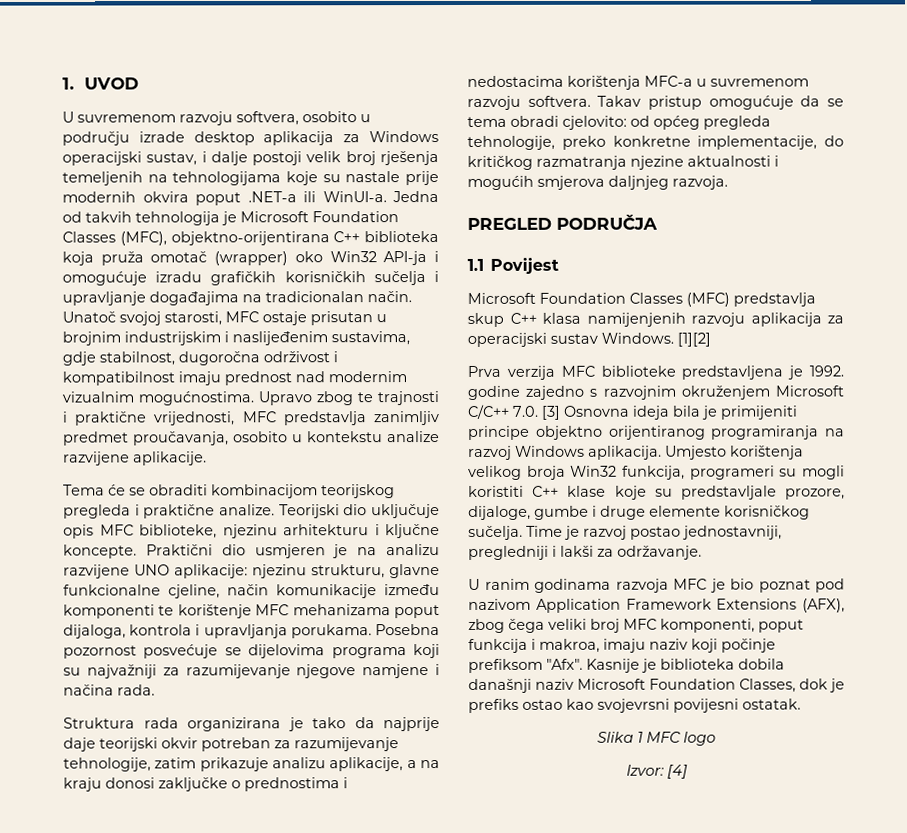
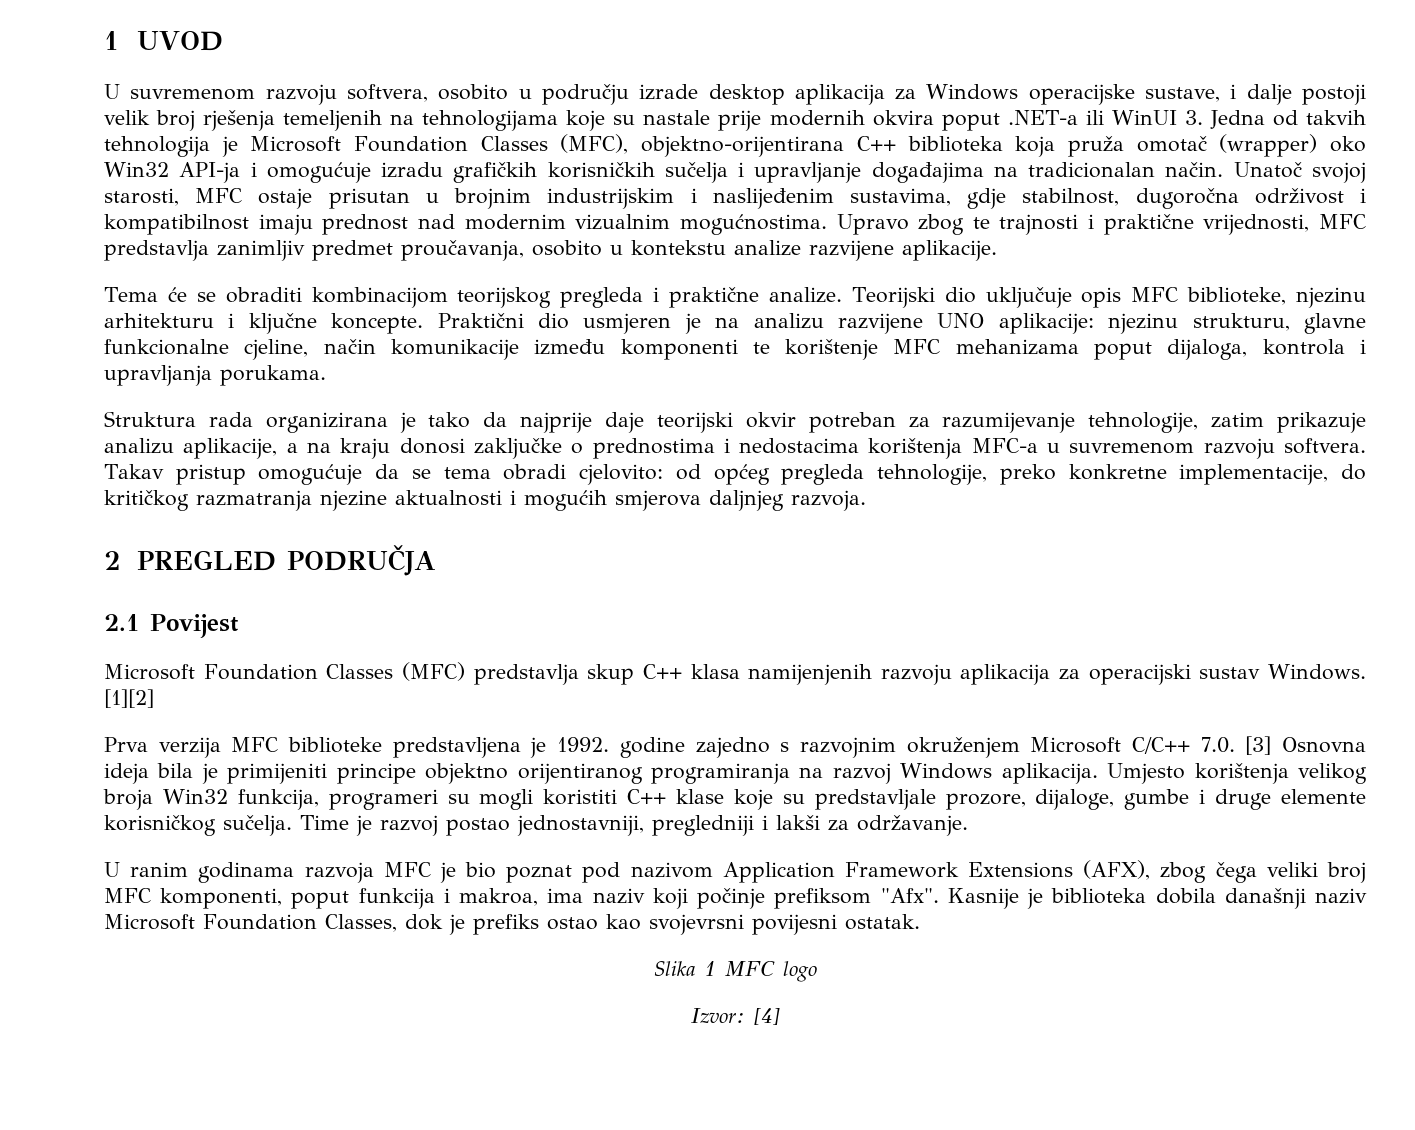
- 1. UVOD
+ 1 UVOD
- U suvremenom razvoju softvera, osobito u području izrade desktop aplikacija za Windows operacijski sustav, i dalje postoji velik broj rješenja temeljenih na tehnologijama koje su nastale prije modernih okvira poput .NET-a ili WinUI-a. Jedna od takvih tehnologija je Microsoft Foundation Classes (MFC), objektno-orijentirana C++ biblioteka koja pruža omotač (wrapper) oko Win32 API-ja i omogućuje izradu grafičkih korisničkih sučelja i upravljanje događajima na tradicionalan način.
+ U suvremenom razvoju softvera, osobito u području izrade desktop aplikacija za Windows operacijske sustave, i dalje postoji velik broj rješenja temeljenih na tehnologijama koje su nastale prije modernih okvira poput .NET-a ili WinUI 3. Jedna od takvih tehnologija je Microsoft Foundation Classes (MFC), objektno-orijentirana C++ biblioteka koja pruža omotač (wrapper) oko Win32 API-ja i omogućuje izradu grafičkih korisničkih sučelja i upravljanje događajima na tradicionalan način.
- Posebna pozornost posvećuje se dijelovima programa koji su najvažniji za razumijevanje njegove namjene i načina rada.
- PREGLED PODRUČJA
+ 2 PREGLED PODRUČJA
- 1.1 Povijest
+ 2.1 Povijest
- U ranim godinama razvoja MFC je bio poznat pod nazivom Application Framework Extensions (AFX), zbog čega veliki broj MFC komponenti, poput funkcija i makroa, imaju naziv koji počinje prefiksom "Afx".
+ U ranim godinama razvoja MFC je bio poznat pod nazivom Application Framework Extensions (AFX), zbog čega veliki broj MFC komponenti, poput funkcija i makroa, ima naziv koji počinje prefiksom "Afx".

